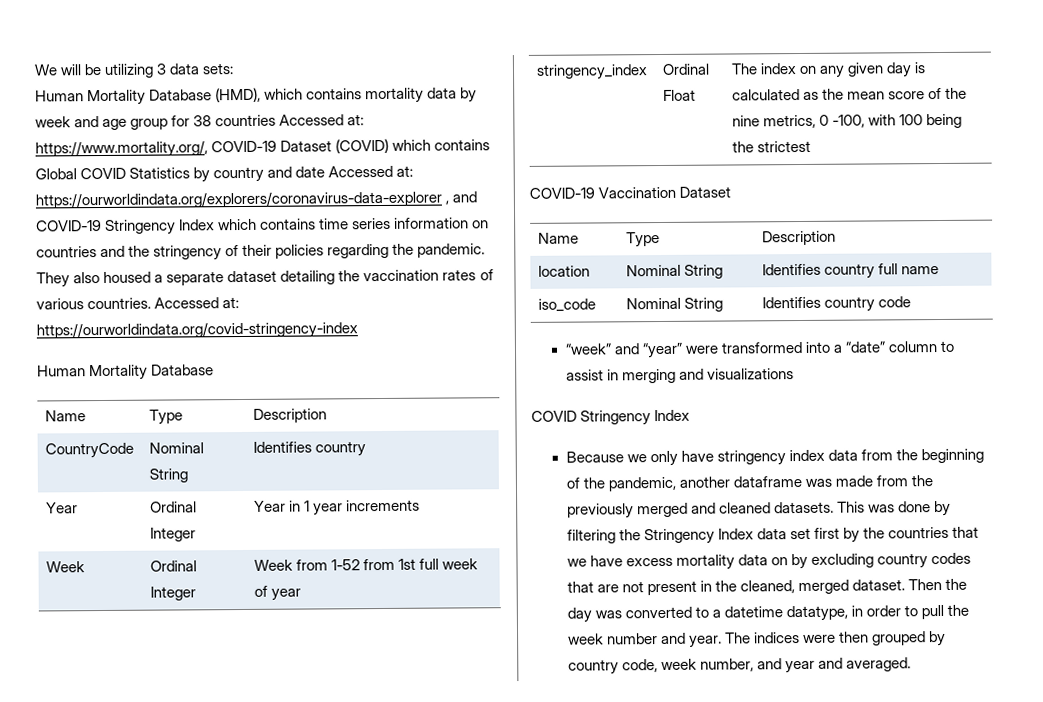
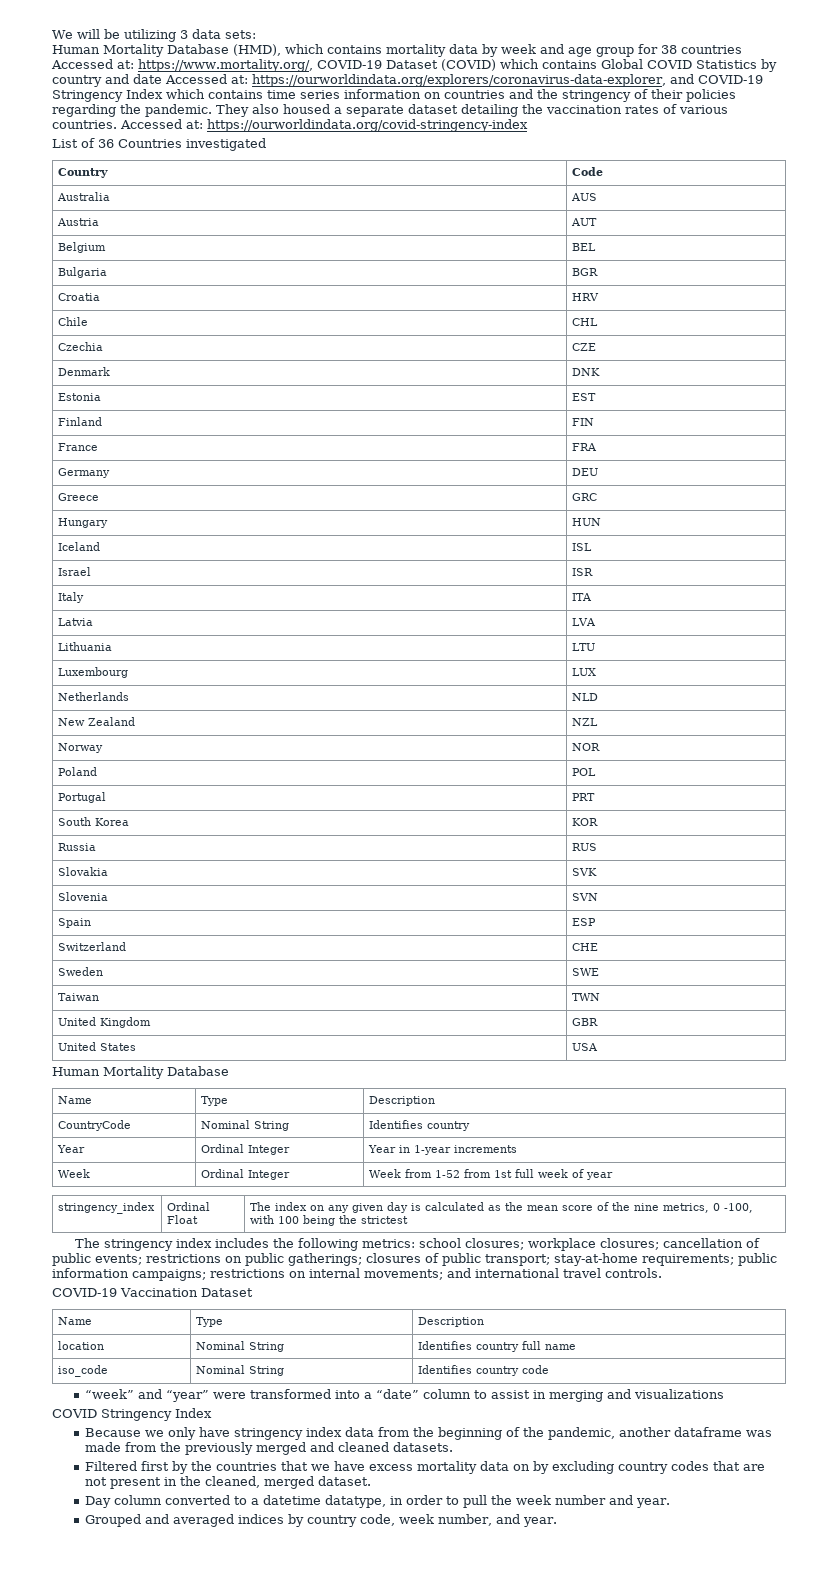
- Human Mortality Database (HMD), which contains mortality data by week and age group for 38 countries Accessed at: https://www.mortality.org/, COVID-19 Dataset (COVID) which contains Global COVID Statistics by country and date Accessed at: https://ourworldindata.org/explorers/coronavirus-data-explorer , and COVID-19 Stringency Index which contains time series information on countries and the stringency of their policies regarding the pandemic.
+ Human Mortality Database (HMD), which contains mortality data by week and age group for 38 countries Accessed at: https://www.mortality.org/, COVID-19 Dataset (COVID) which contains Global COVID Statistics by country and date Accessed at: https://ourworldindata.org/explorers/coronavirus-data-explorer, and COVID-19 Stringency Index which contains time series information on countries and the stringency of their policies regarding the pandemic.
+ List of 36 Countries investigated
+ Country | Code
+ Australia | AUS
+ Austria | AUT
+ Belgium | BEL
+ Bulgaria | BGR
+ Croatia | HRV
+ Chile | CHL
+ Czechia | CZE
+ Denmark | DNK
+ Estonia | EST
+ Finland | FIN
+ France | FRA
+ Germany | DEU
+ Greece | GRC
+ Hungary | HUN
+ Iceland | ISL
+ Israel | ISR
+ Italy | ITA
+ Latvia | LVA
+ Lithuania | LTU
+ Luxembourg | LUX
+ Netherlands | NLD
+ New Zealand | NZL
+ Norway | NOR
+ Poland | POL
+ Portugal | PRT
+ South Korea | KOR
+ Russia | RUS
+ Slovakia | SVK
+ Slovenia | SVN
+ Spain | ESP
+ Switzerland | CHE
+ Sweden | SWE
+ Taiwan | TWN
+ United Kingdom | GBR
+ United States | USA
- Year | Ordinal Integer | Year in 1 year increments
+ Year | Ordinal Integer | Year in 1-year increments
+ The stringency index includes the following metrics: school closures; workplace closures; cancellation of public events; restrictions on public gatherings; closures of public transport; stay-at-home requirements; public information campaigns; restrictions on internal movements; and international travel controls.
- Because we only have stringency index data from the beginning of the pandemic, another dataframe was made from the previously merged and cleaned datasets. This was done by filtering the Stringency Index data set first by the countries that we have excess mortality data on by excluding country codes that are not present in the cleaned, merged dataset. Then the day was converted to a datetime datatype, in order to pull the week number and year. The indices were then grouped by country code, week number, and year and averaged.
+ Because we only have stringency index data from the beginning of the pandemic, another dataframe was made from the previously merged and cleaned datasets.
+ Filtered first by the countries that we have excess mortality data on by excluding country codes that are not present in the cleaned, merged dataset.
+ Day column converted to a datetime datatype, in order to pull the week number and year.
+ Grouped and averaged indices by country code, week number, and year.

